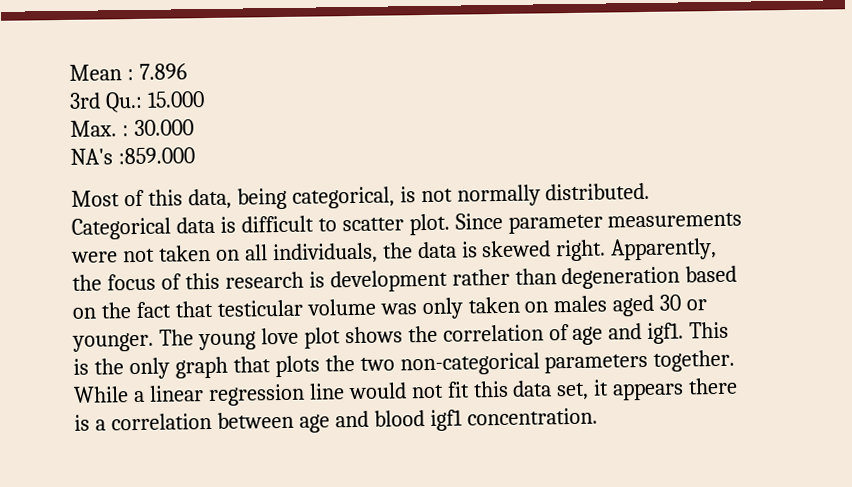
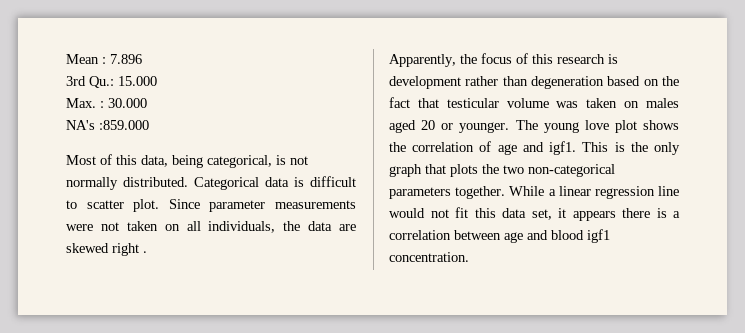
- Since parameter measurements were not taken on all individuals, the data is skewed right. Apparently, the focus of this research is development rather than degeneration based on the fact that testicular volume was only taken on males aged 30 or younger.
+ Since parameter measurements were not taken on all individuals, the data are skewed right .
+ Apparently, the focus of this research is development rather than degeneration based on the fact that testicular volume was taken on males aged 20 or younger.

